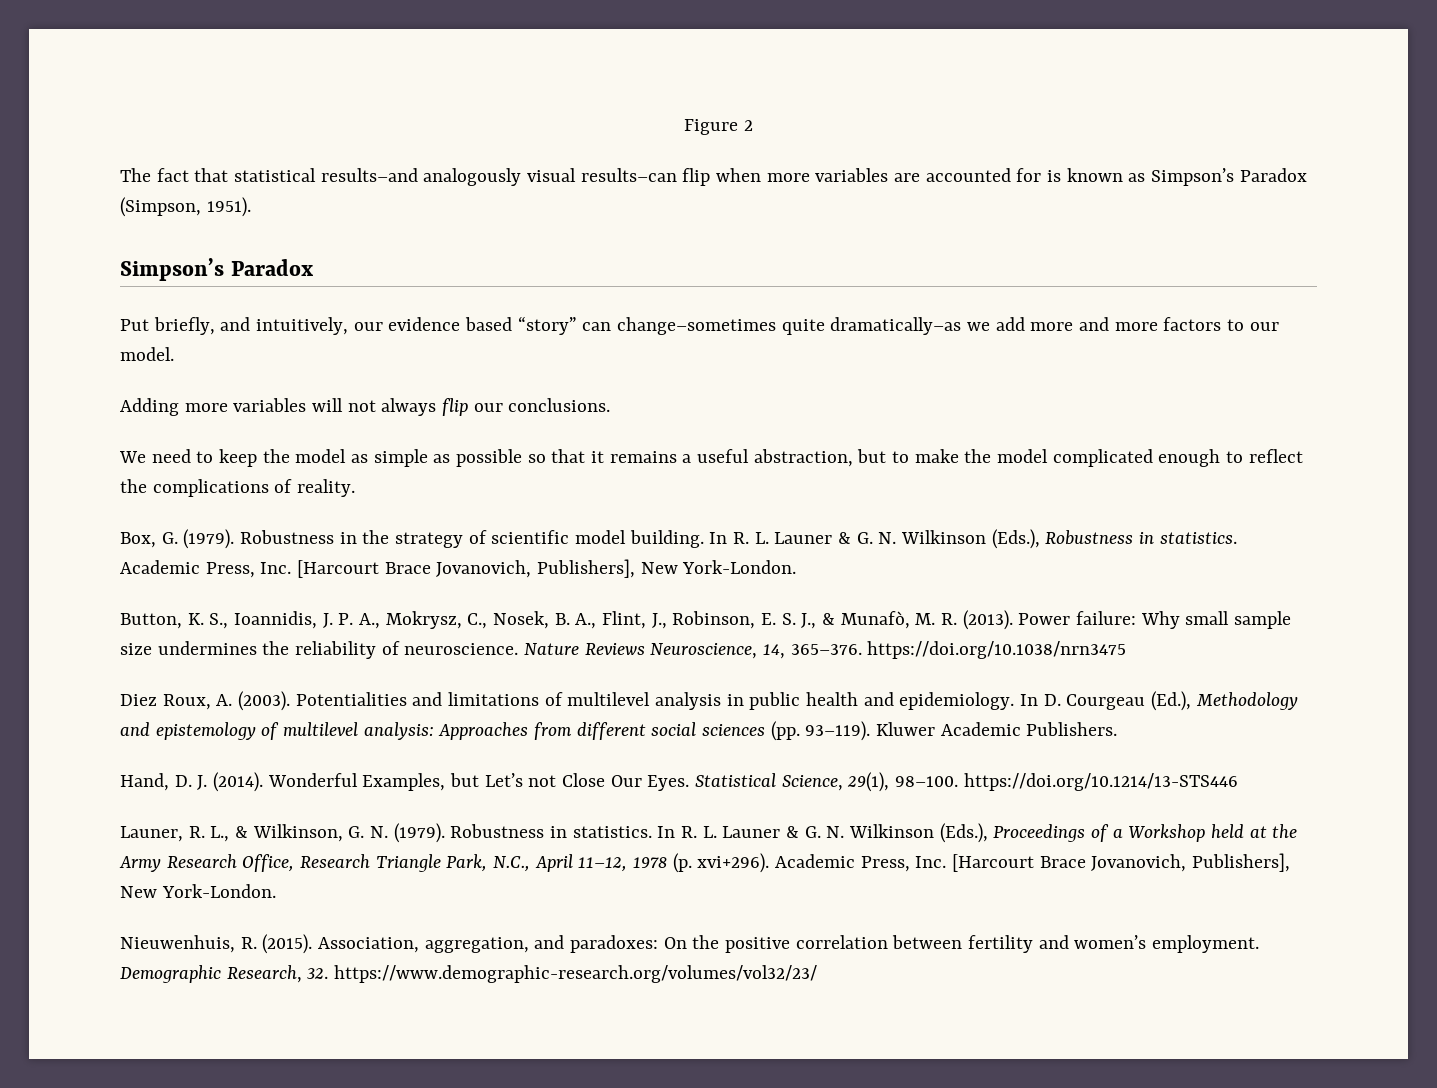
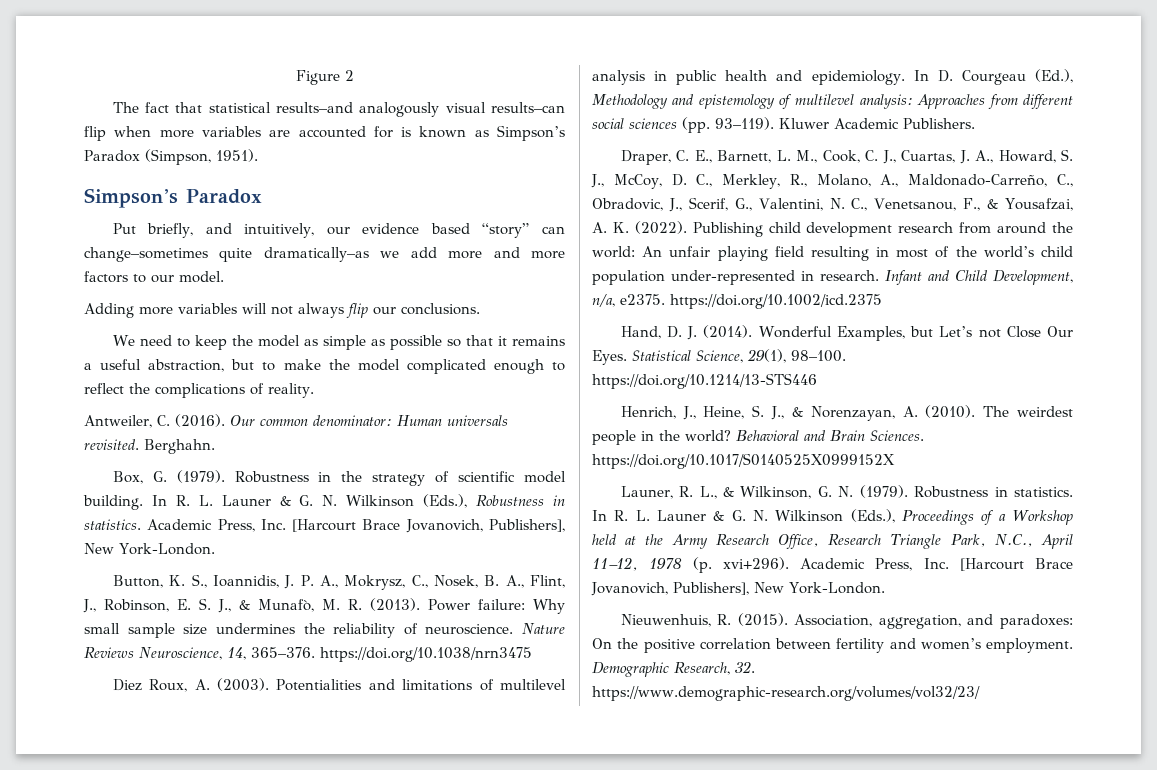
+ Antweiler, C. (2016). Our common denominator: Human universals revisited. Berghahn.
+ Draper, C. E., Barnett, L. M., Cook, C. J., Cuartas, J. A., Howard, S. J., McCoy, D. C., Merkley, R., Molano, A., Maldonado-Carreño, C., Obradovic, J., Scerif, G., Valentini, N. C., Venetsanou, F., & Yousafzai, A. K. (2022). Publishing child development research from around the world: An unfair playing field resulting in most of the world’s child population under-represented in research. Infant and Child Development, n/a, e2375. https://doi.org/10.1002/icd.2375
+ Henrich, J., Heine, S. J., & Norenzayan, A. (2010). The weirdest people in the world? Behavioral and Brain Sciences. https://doi.org/10.1017/S0140525X0999152X

